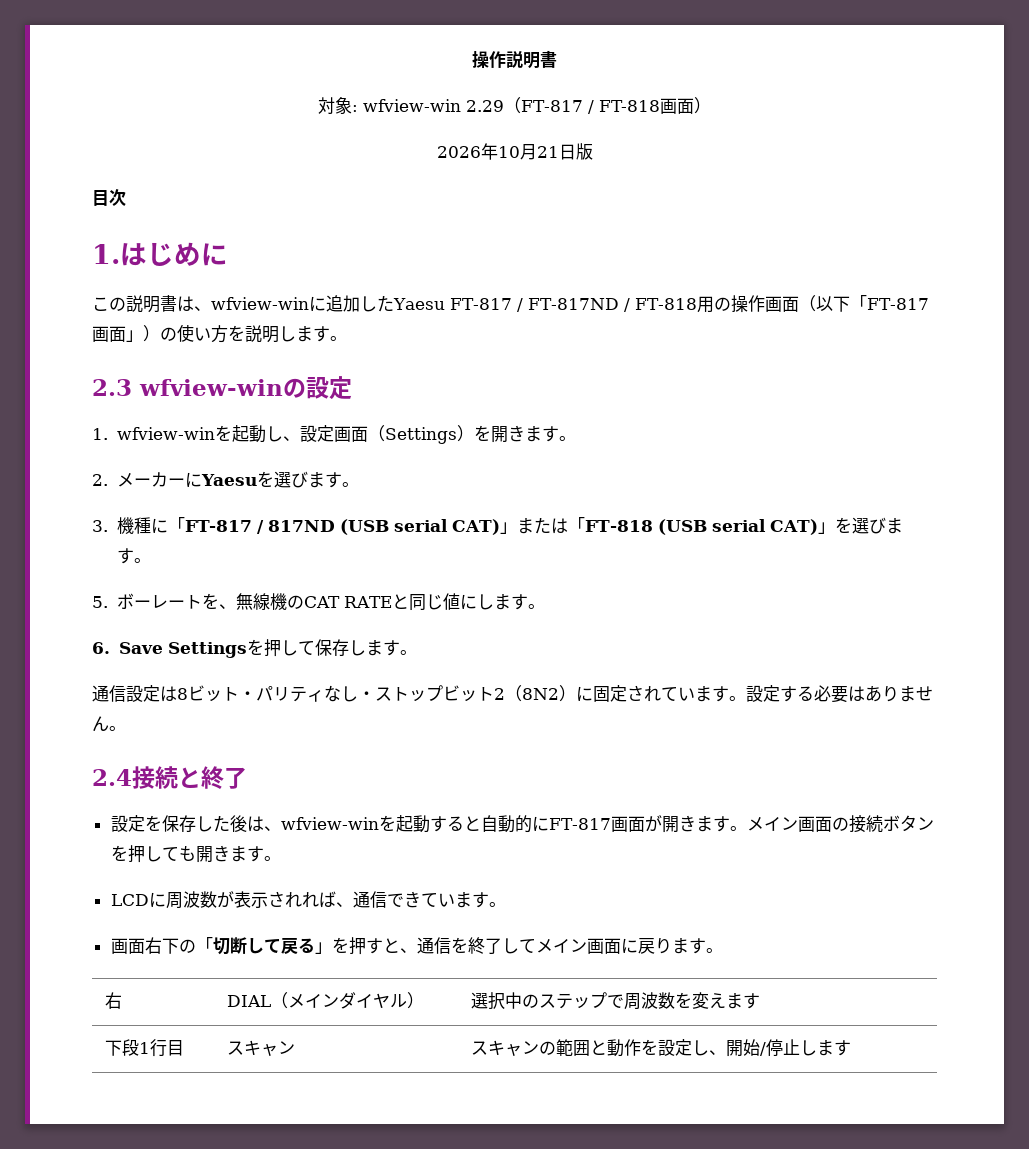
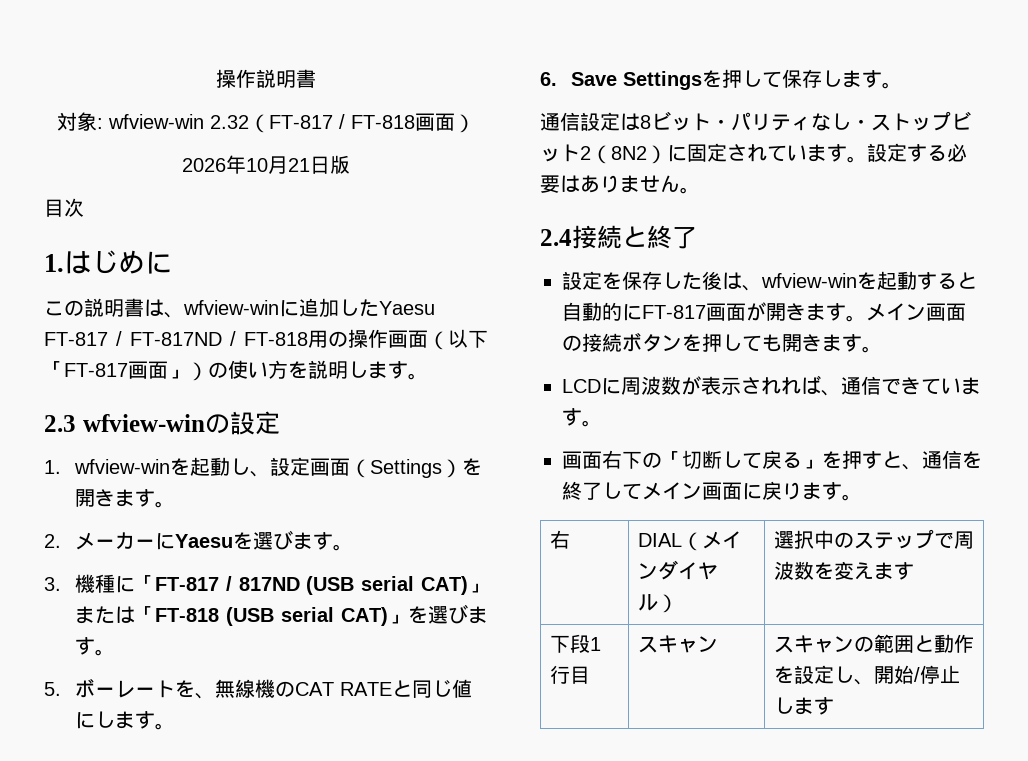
- 対象: wfview-win 2.29（FT-817 / FT-818画面）
+ 対象: wfview-win 2.32（FT-817 / FT-818画面）

